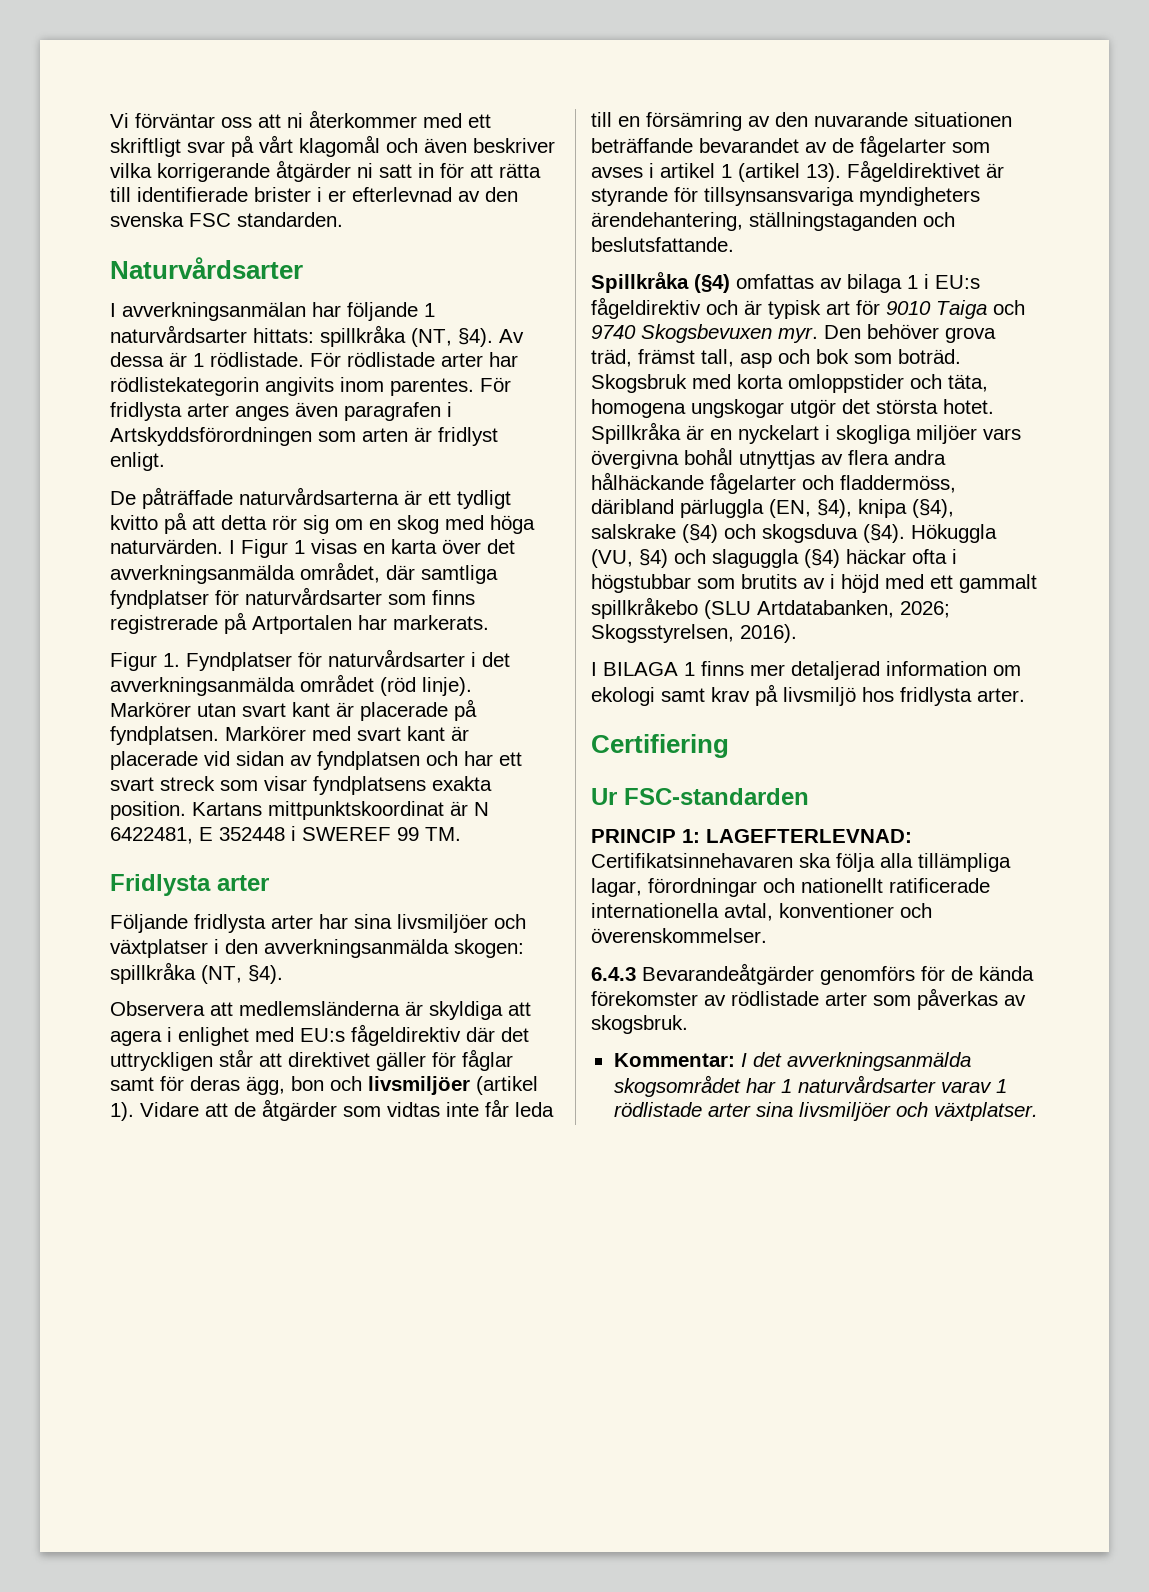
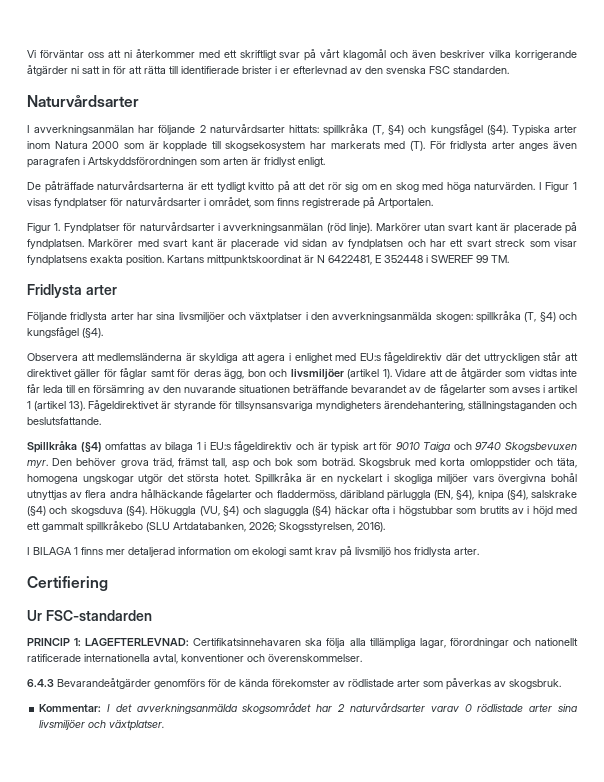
- I avverkningsanmälan har följande 1 naturvårdsarter hittats: spillkråka (NT, §4). Av dessa är 1 rödlistade. För rödlistade arter har rödlistekategorin angivits inom parentes. För fridlysta arter anges även paragrafen i Artskyddsförordningen som arten är fridlyst enligt.
+ I avverkningsanmälan har följande 2 naturvårdsarter hittats: spillkråka (T, §4) och kungsfågel (§4). Typiska arter inom Natura 2000 som är kopplade till skogsekosystem har markerats med (T). För fridlysta arter anges även paragrafen i Artskyddsförordningen som arten är fridlyst enligt.
- De påträffade naturvårdsarterna är ett tydligt kvitto på att detta rör sig om en skog med höga naturvärden.
+ De påträffade naturvårdsarterna är ett tydligt kvitto på att det rör sig om en skog med höga naturvärden.
- I Figur 1 visas en karta över det avverkningsanmälda området, där samtliga fyndplatser för naturvårdsarter som finns registrerade på Artportalen har markerats.
+ I Figur 1 visas fyndplatser för naturvårdsarter i området, som finns registrerade på Artportalen.
- Figur 1. Fyndplatser för naturvårdsarter i det avverkningsanmälda området (röd linje).
+ Figur 1. Fyndplatser för naturvårdsarter i avverkningsanmälan (röd linje).
- Följande fridlysta arter har sina livsmiljöer och växtplatser i den avverkningsanmälda skogen: spillkråka (NT, §4).
+ Följande fridlysta arter har sina livsmiljöer och växtplatser i den avverkningsanmälda skogen: spillkråka (T, §4) och kungsfågel (§4).
- Kommentar: I det avverkningsanmälda skogsområdet har 1 naturvårdsarter varav 1 rödlistade arter sina livsmiljöer och växtplatser.
+ Kommentar: I det avverkningsanmälda skogsområdet har 2 naturvårdsarter varav 0 rödlistade arter sina livsmiljöer och växtplatser.

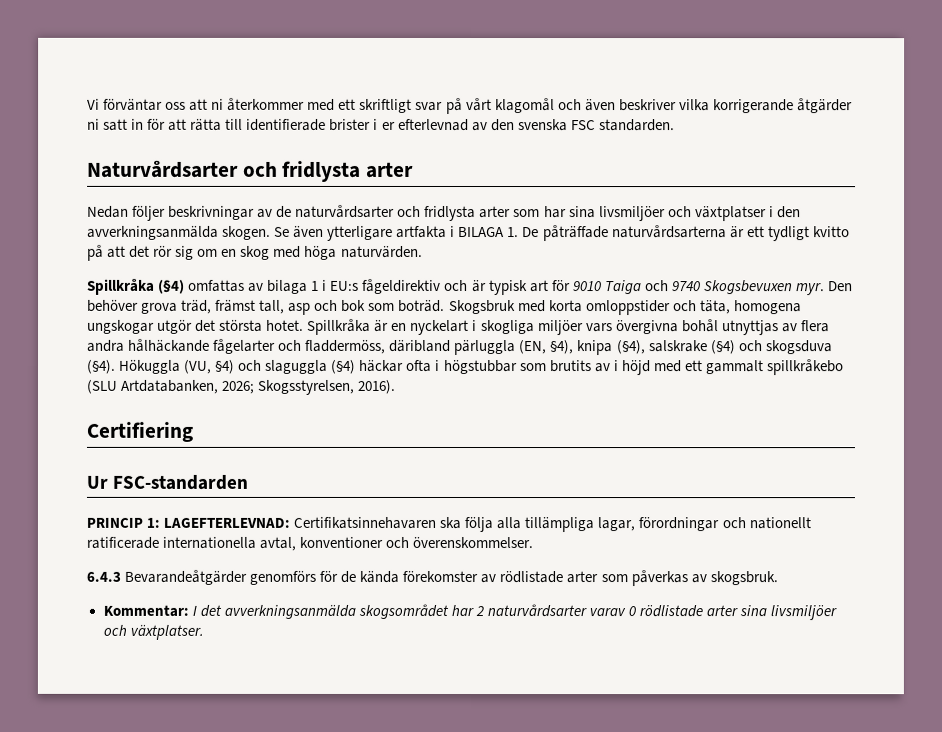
- Naturvårdsarter
- I avverkningsanmälan har följande 2 naturvårdsarter hittats: spillkråka (T, §4) och kungsfågel (§4). Typiska arter inom Natura 2000 som är kopplade till skogsekosystem har markerats med (T). För fridlysta arter anges även paragrafen i Artskyddsförordningen som arten är fridlyst enligt.
- De påträffade naturvårdsarterna är ett tydligt kvitto på att det rör sig om en skog med höga naturvärden. I Figur 1 visas fyndplatser för naturvårdsarter i området, som finns registrerade på Artportalen.
- Figur 1. Fyndplatser för naturvårdsarter i avverkningsanmälan (röd linje). Markörer utan svart kant är placerade på fyndplatsen. Markörer med svart kant är placerade vid sidan av fyndplatsen och har ett svart streck som visar fyndplatsens exakta position. Kartans mittpunktskoordinat är N 6422481, E 352448 i SWEREF 99 TM.
- Fridlysta arter
- Följande fridlysta arter har sina livsmiljöer och växtplatser i den avverkningsanmälda skogen: spillkråka (T, §4) och kungsfågel (§4).
- Observera att medlemsländerna är skyldiga att agera i enlighet med EU:s fågeldirektiv där det uttryckligen står att direktivet gäller för fåglar samt för deras ägg, bon och livsmiljöer (artikel 1). Vidare att de åtgärder som vidtas inte får leda till en försämring av den nuvarande situationen beträffande bevarandet av de fågelarter som avses i artikel 1 (artikel 13). Fågeldirektivet är styrande för tillsynsansvariga myndigheters ärendehantering, ställningstaganden och beslutsfattande.
+ Naturvårdsarter och fridlysta arter
+ Nedan följer beskrivningar av de naturvårdsarter och fridlysta arter som har sina livsmiljöer och växtplatser i den avverkningsanmälda skogen. Se även ytterligare artfakta i BILAGA 1. De påträffade naturvårdsarterna är ett tydligt kvitto på att det rör sig om en skog med höga naturvärden.
- I BILAGA 1 finns mer detaljerad information om ekologi samt krav på livsmiljö hos fridlysta arter.

